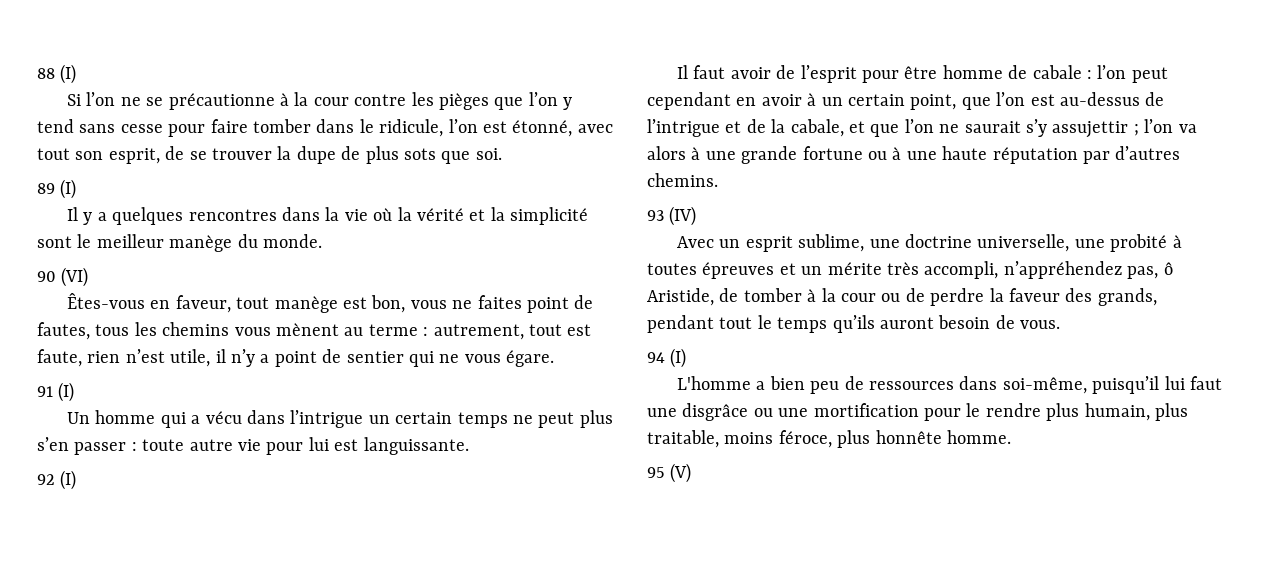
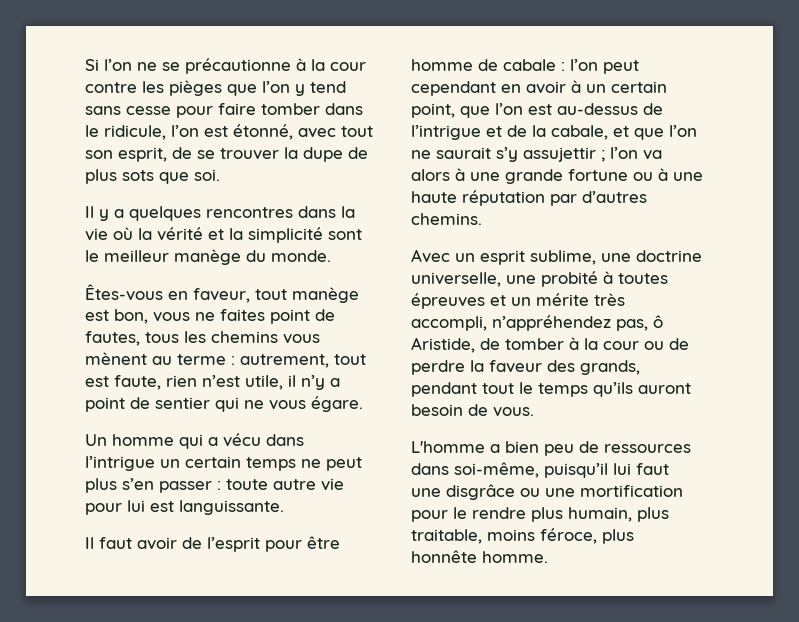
- 88 (I)
- 89 (I)
- 90 (VI)
- 91 (I)
- 92 (I)
- 93 (IV)
- 94 (I)
- 95 (V)

